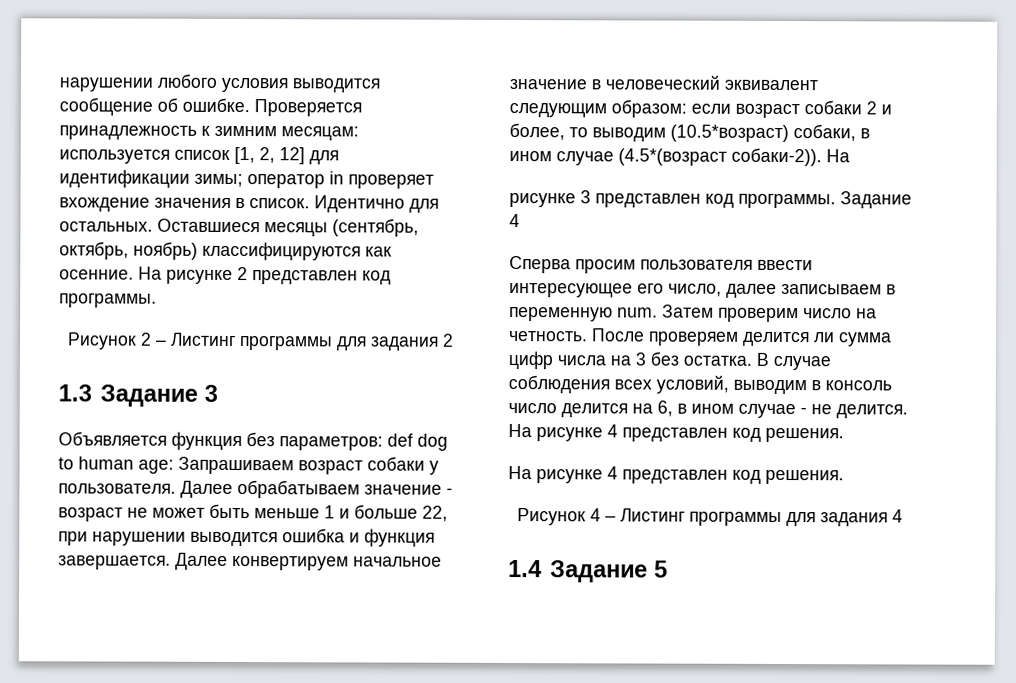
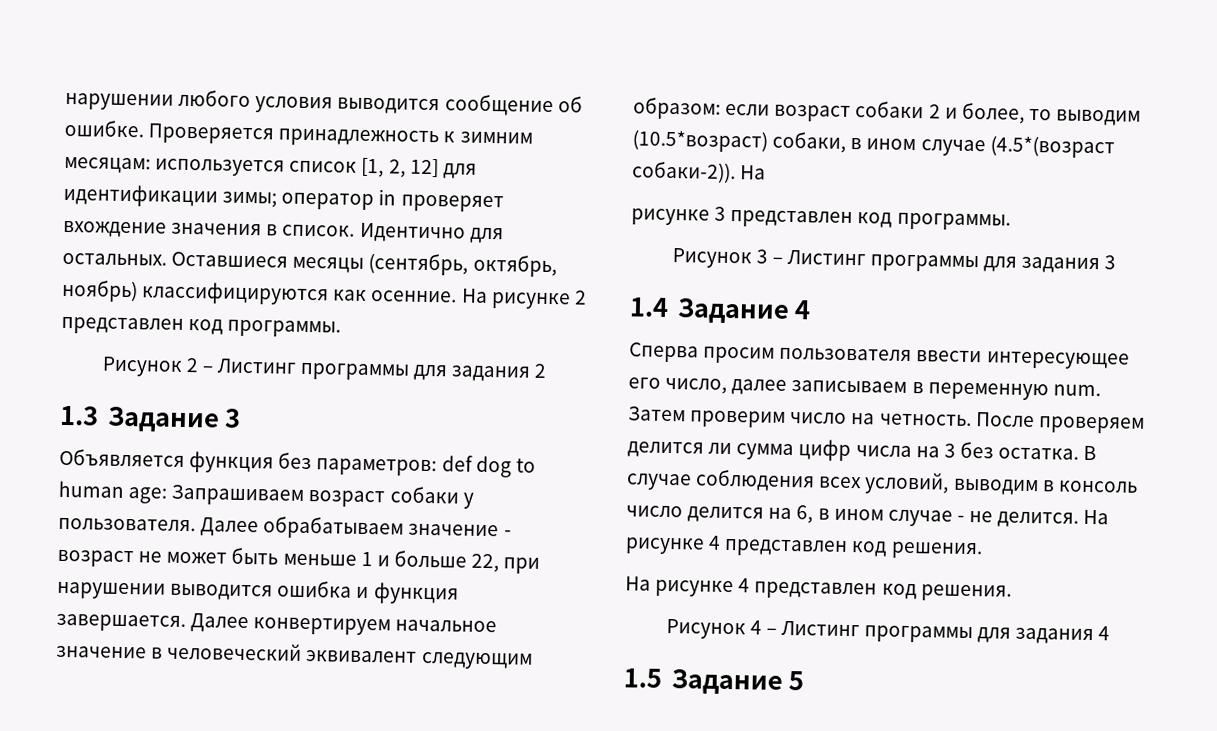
- рисунке 3 представлен код программы. Задание 4
+ рисунке 3 представлен код программы.
+ Рисунок 3 – Листинг программы для задания 3
+ 1.4 Задание 4
- 1.4 Задание 5
+ 1.5 Задание 5

